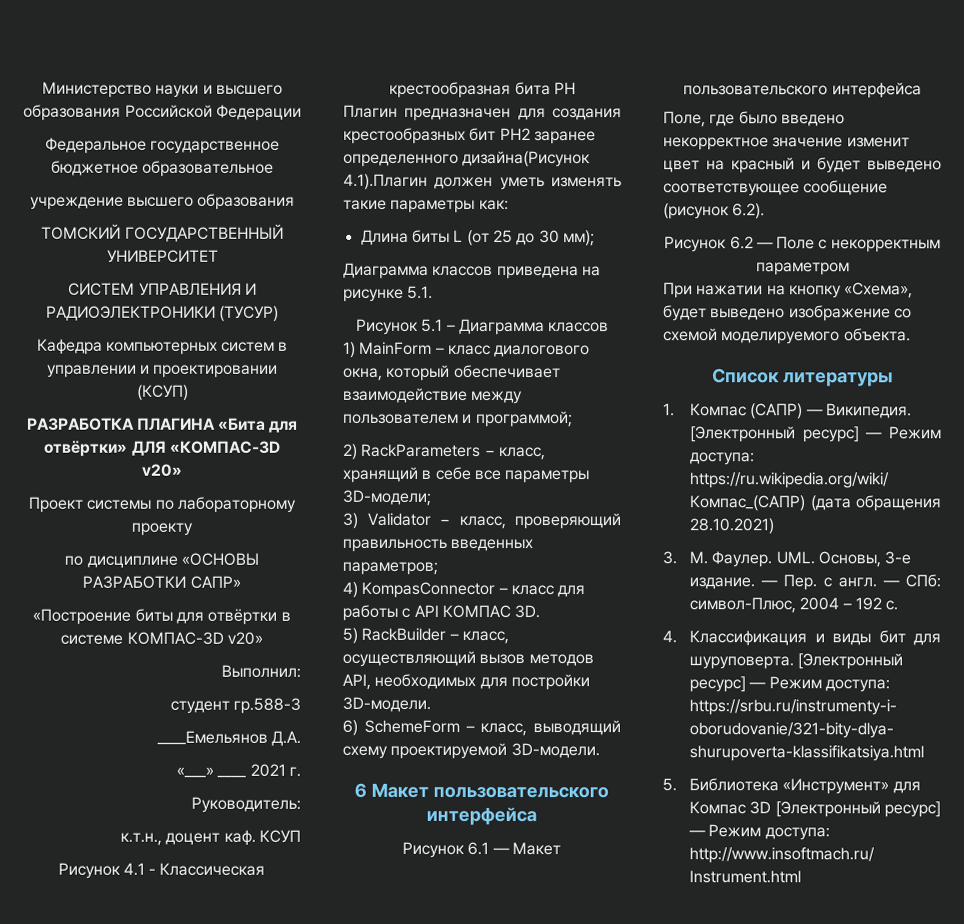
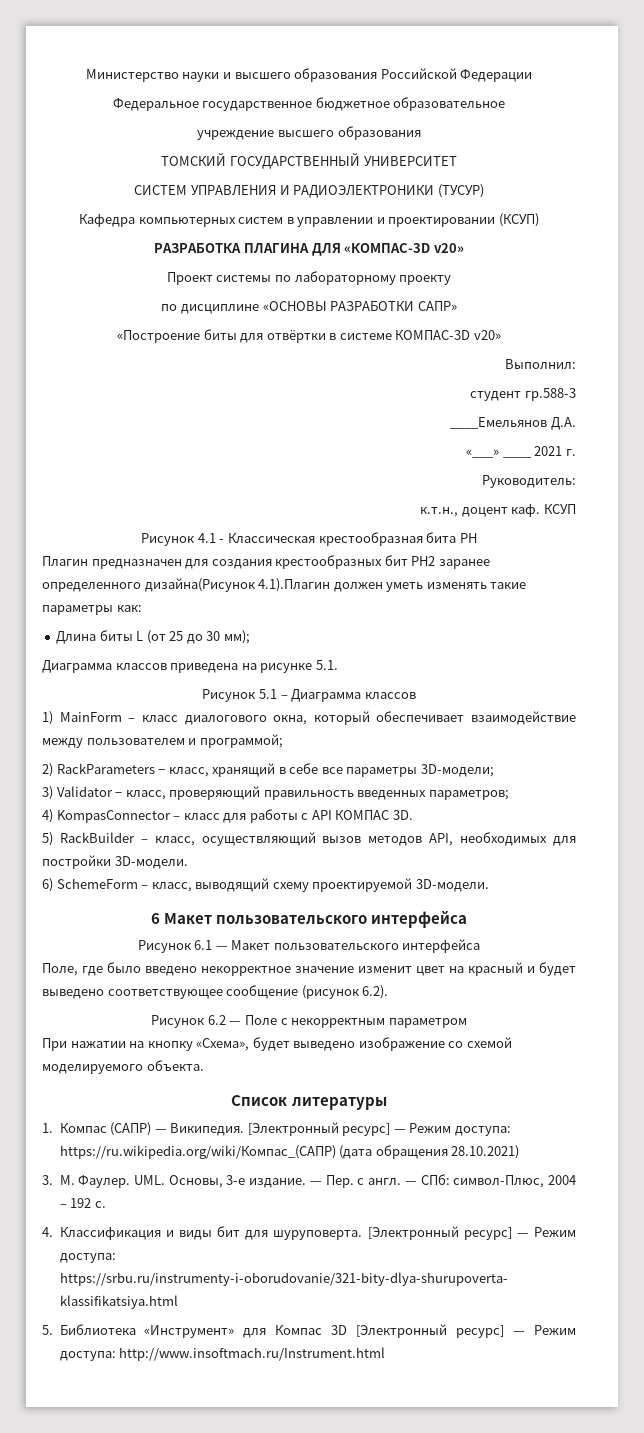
- РАЗРАБОТКА ПЛАГИНА «Бита для отвёртки» ДЛЯ «КОМПАС-3D v20»
+ РАЗРАБОТКА ПЛАГИНА ДЛЯ «КОМПАС-3D v20»

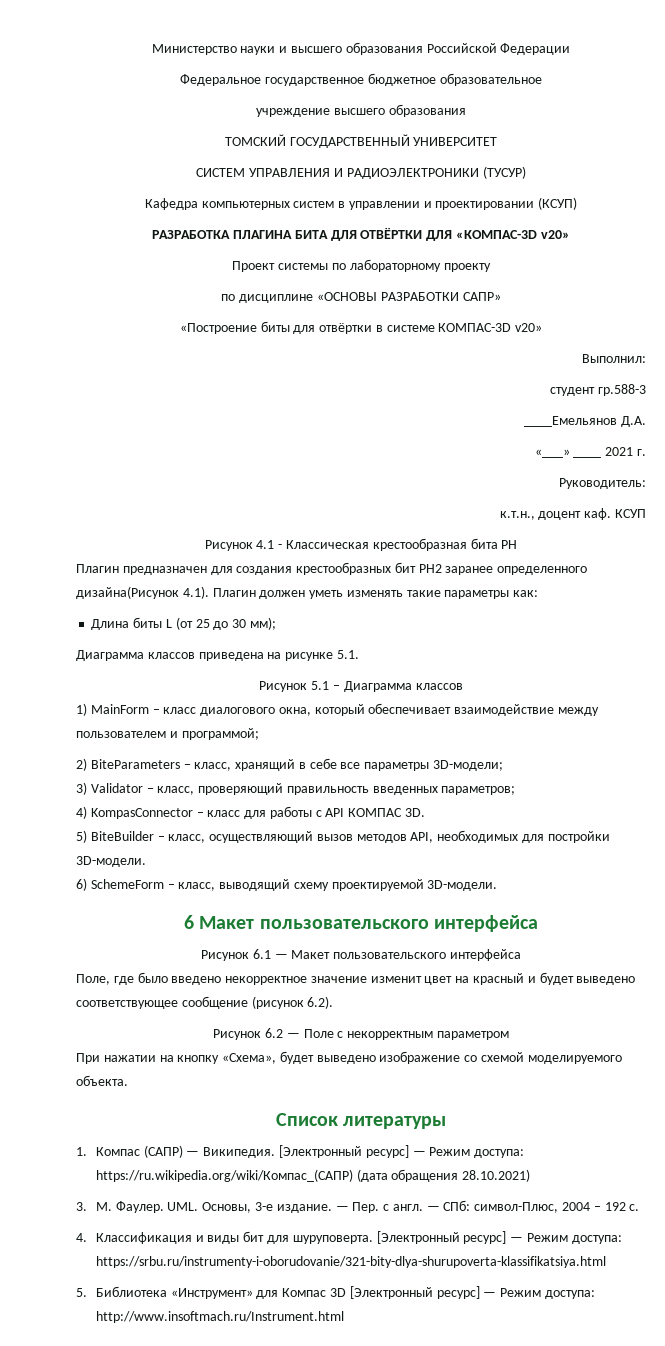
- РАЗРАБОТКА ПЛАГИНА ДЛЯ «КОМПАС-3D v20»
+ РАЗРАБОТКА ПЛАГИНА БИТА ДЛЯ ОТВЁРТКИ ДЛЯ «КОМПАС-3D v20»
- Плагин предназначен для создания крестообразных бит PH2 заранее определенного дизайна(Рисунок 4.1).Плагин должен уметь изменять такие параметры как:
+ Плагин предназначен для создания крестообразных бит PH2 заранее определенного дизайна(Рисунок 4.1). Плагин должен уметь изменять такие параметры как:
- 2) RackParameters − класс, хранящий в себе все параметры 3D-модели;
+ 2) BiteParameters − класс, хранящий в себе все параметры 3D-модели;
- 5) RackBuilder – класс, осуществляющий вызов методов API, необходимых для постройки 3D-модели.
+ 5) BiteBuilder – класс, осуществляющий вызов методов API, необходимых для постройки 3D-модели.

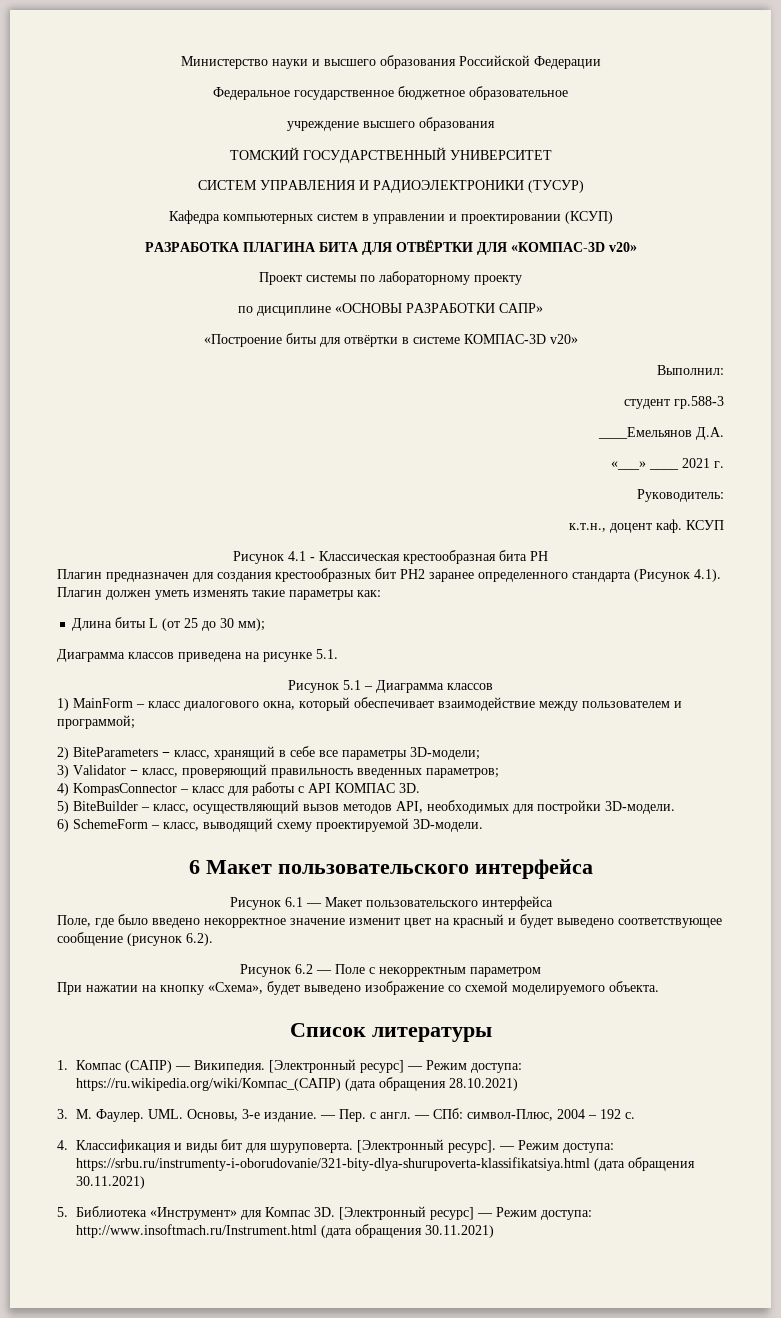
- Плагин предназначен для создания крестообразных бит PH2 заранее определенного дизайна(Рисунок 4.1). Плагин должен уметь изменять такие параметры как:
+ Плагин предназначен для создания крестообразных бит PH2 заранее определенного стандарта (Рисунок 4.1). Плагин должен уметь изменять такие параметры как:
- [Электронный ресурс] — Режим доступа: https://srbu.ru/instrumenty-i-oborudovanie/321-bity-dlya-shurupoverta-klassifikatsiya.html
+ [Электронный ресурс]. — Режим доступа: https://srbu.ru/instrumenty-i-oborudovanie/321-bity-dlya-shurupoverta-klassifikatsiya.html (дата обращения 30.11.2021)
- 5. Библиотека «Инструмент» для Компас 3D [Электронный ресурс] — Режим доступа: http://www.insoftmach.ru/Instrument.html
+ 5. Библиотека «Инструмент» для Компас 3D. [Электронный ресурс] — Режим доступа: http://www.insoftmach.ru/Instrument.html (дата обращения 30.11.2021)

